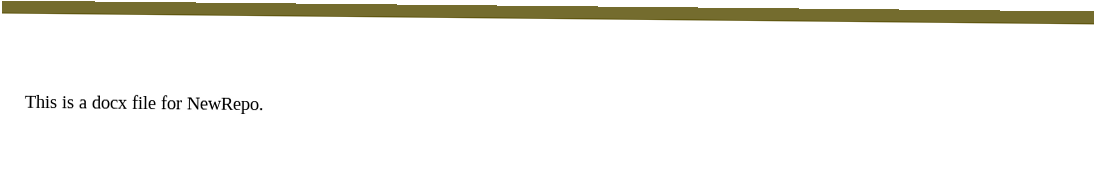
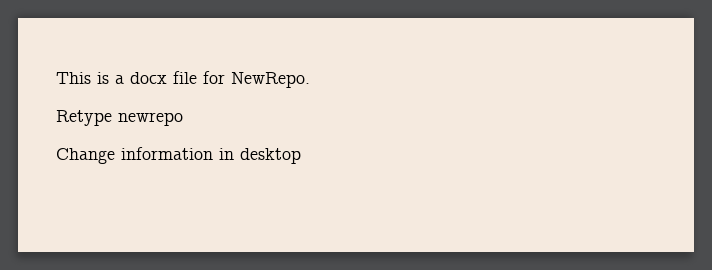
+ Retype newrepo
+ Change information in desktop

